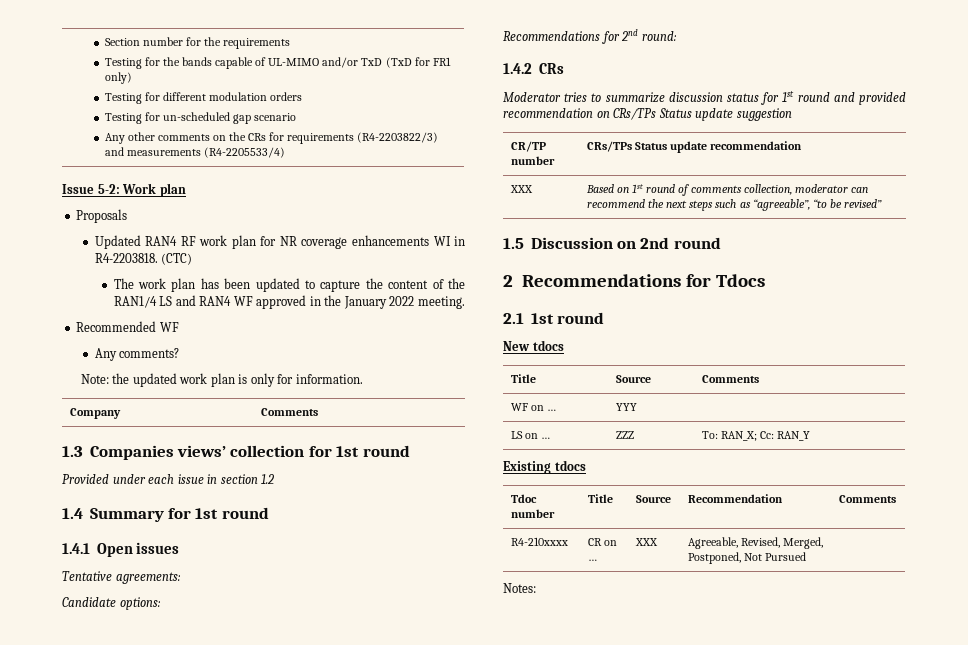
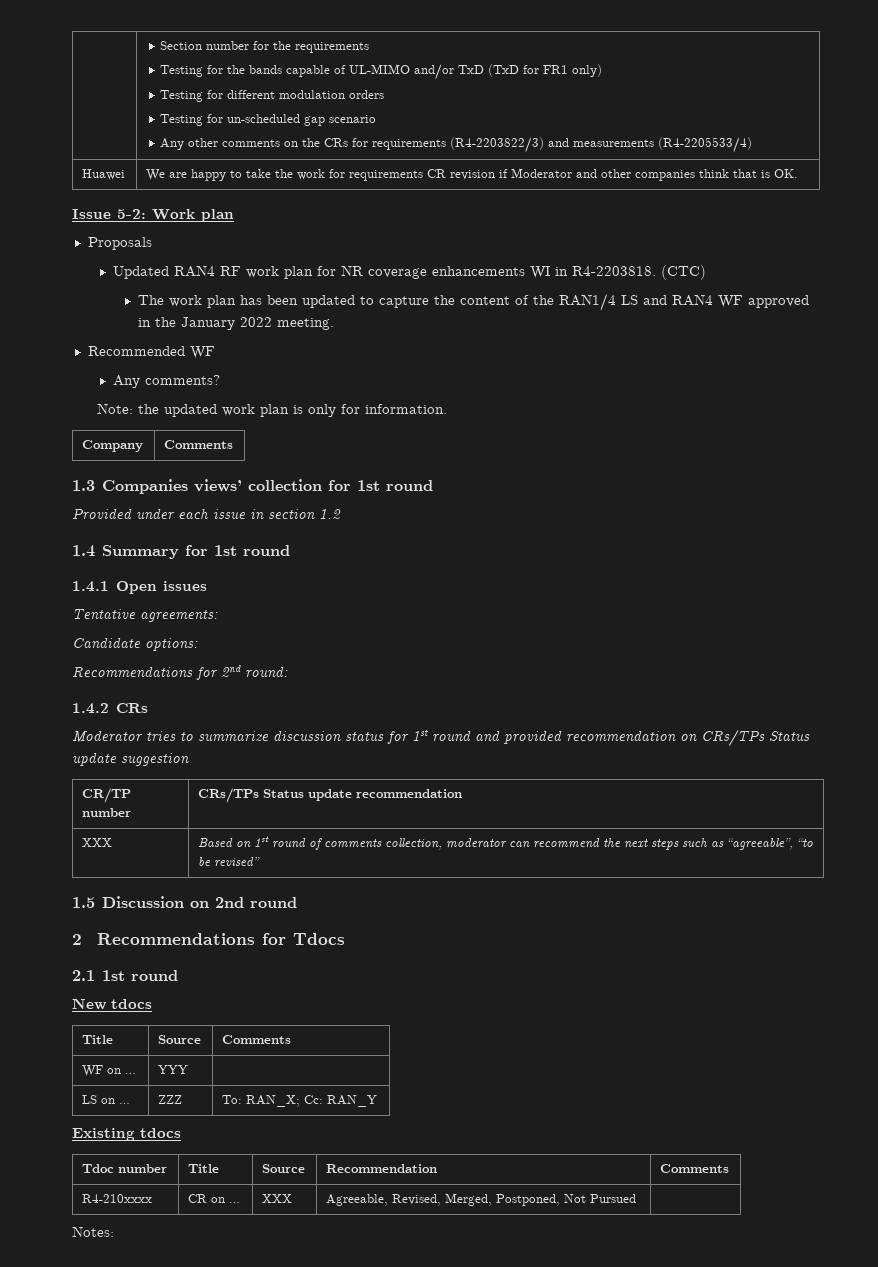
+ Huawei | We are happy to take the work for requirements CR revision if Moderator and other companies think that is OK.

